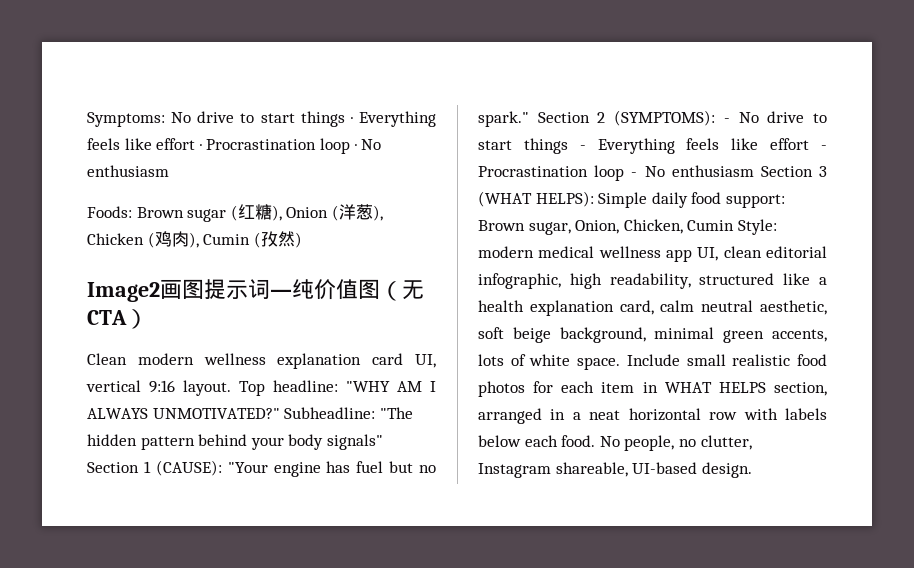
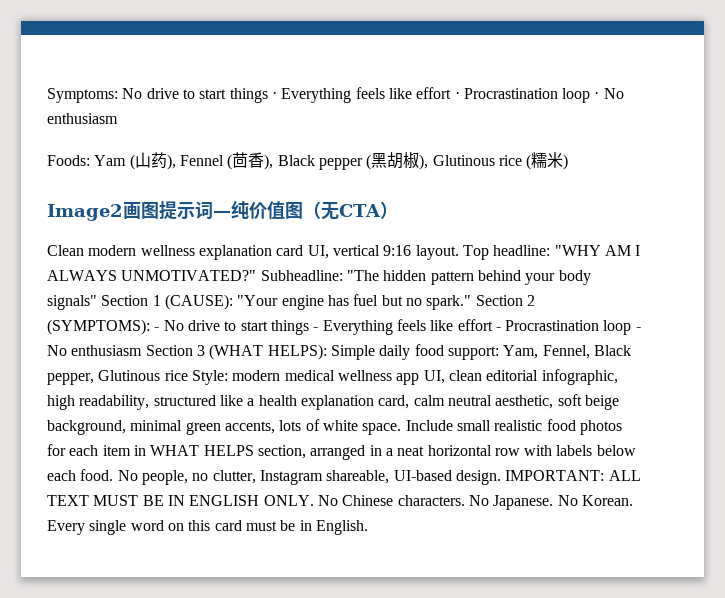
- Foods: Brown sugar (红糖), Onion (洋葱), Chicken (鸡肉), Cumin (孜然)
+ Foods: Yam (山药), Fennel (茴香), Black pepper (黑胡椒), Glutinous rice (糯米)
- Section 2 (SYMPTOMS): - No drive to start things - Everything feels like effort - Procrastination loop - No enthusiasm Section 3 (WHAT HELPS): Simple daily food support: Brown sugar, Onion, Chicken, Cumin Style: modern medical wellness app UI, clean editorial infographic, high readability, structured like a health explanation card, calm neutral aesthetic, soft beige background, minimal green accents, lots of white space.
+ Section 2 (SYMPTOMS): - No drive to start things - Everything feels like effort - Procrastination loop - No enthusiasm Section 3 (WHAT HELPS): Simple daily food support: Yam, Fennel, Black pepper, Glutinous rice Style: modern medical wellness app UI, clean editorial infographic, high readability, structured like a health explanation card, calm neutral aesthetic, soft beige background, minimal green accents, lots of white space.
+ IMPORTANT: ALL TEXT MUST BE IN ENGLISH ONLY. No Chinese characters. No Japanese. No Korean. Every single word on this card must be in English.

